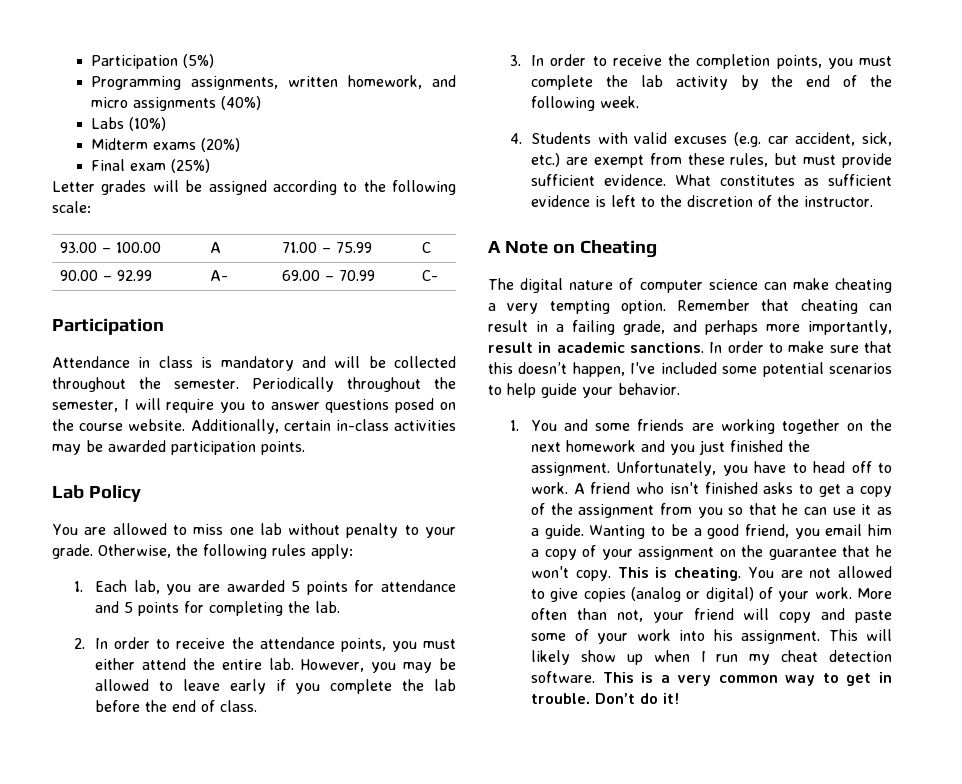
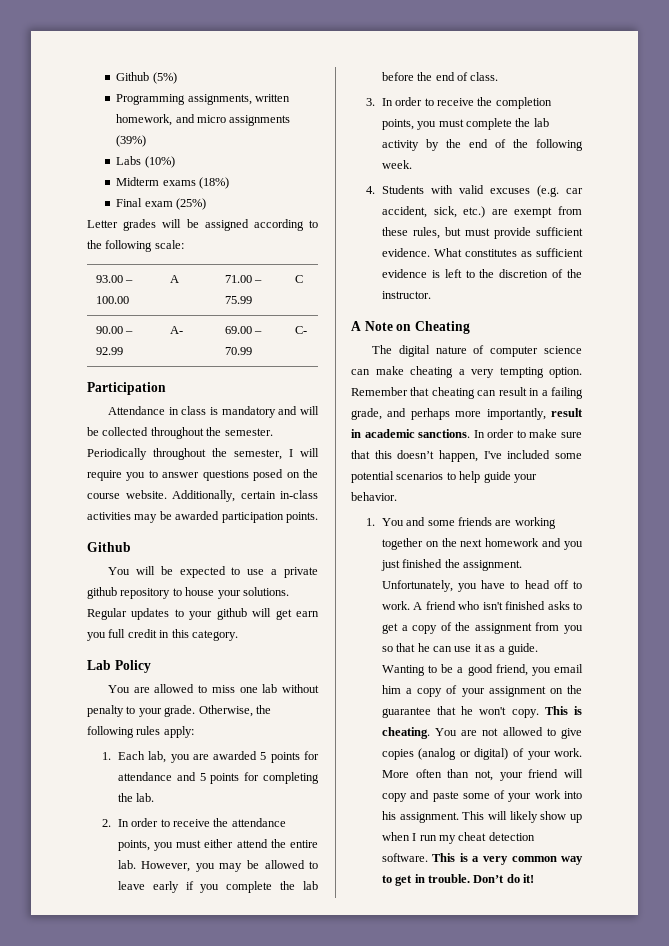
- Participation (5%)
+ Github (5%)
- Programming assignments, written homework, and micro assignments (40%)
+ Programming assignments, written homework, and micro assignments (39%)
- Midterm exams (20%)
+ Midterm exams (18%)
  Additionally, certain in-class activities may be awarded participation points.
+ Github
+ You will be expected to use a private github repository to house your solutions. Regular updates to your github will get earn you full credit in this category.

